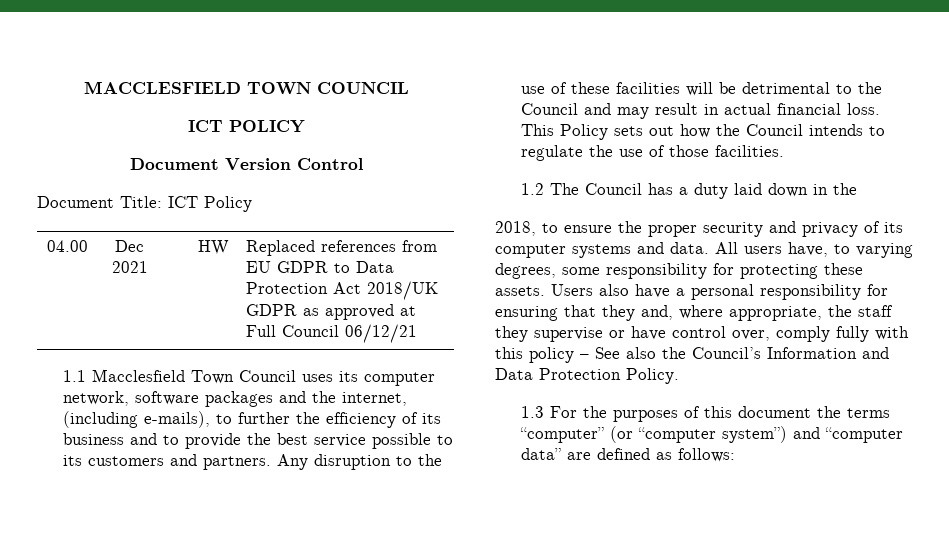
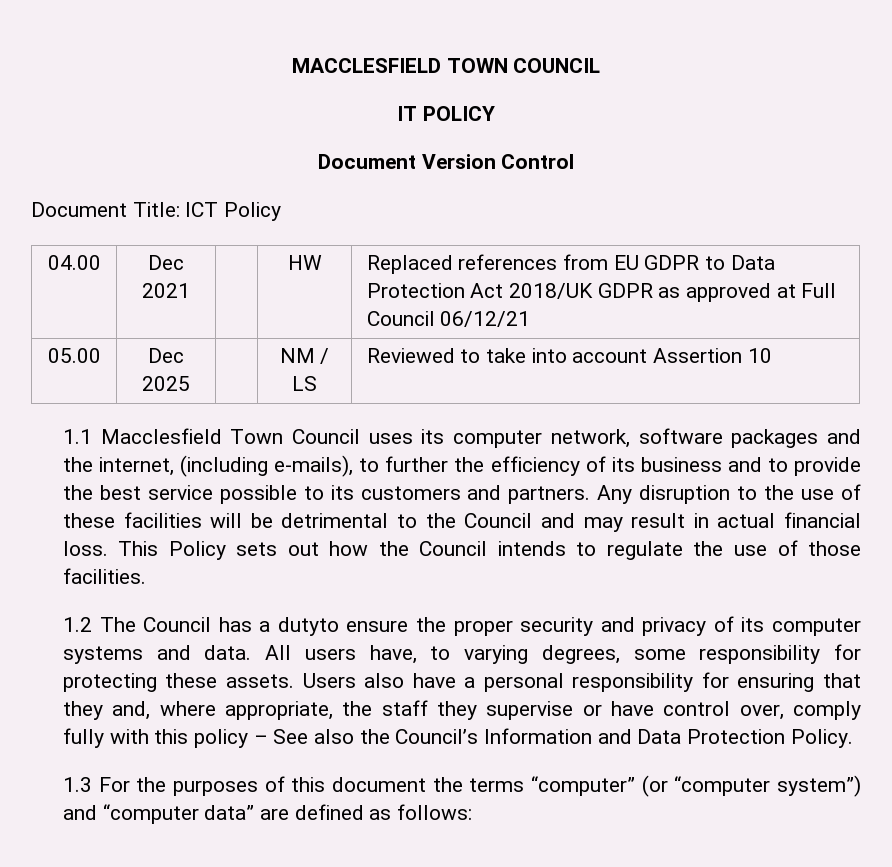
- ICT POLICY
+ IT POLICY
+ 05.00 | Dec 2025 | | NM / LS | Reviewed to take into account Assertion 10
- 1.2 The Council has a duty laid down in the
- 2018, to ensure the proper security and privacy of its computer systems and data.
+ 1.2 The Council has a dutyto ensure the proper security and privacy of its computer systems and data.

